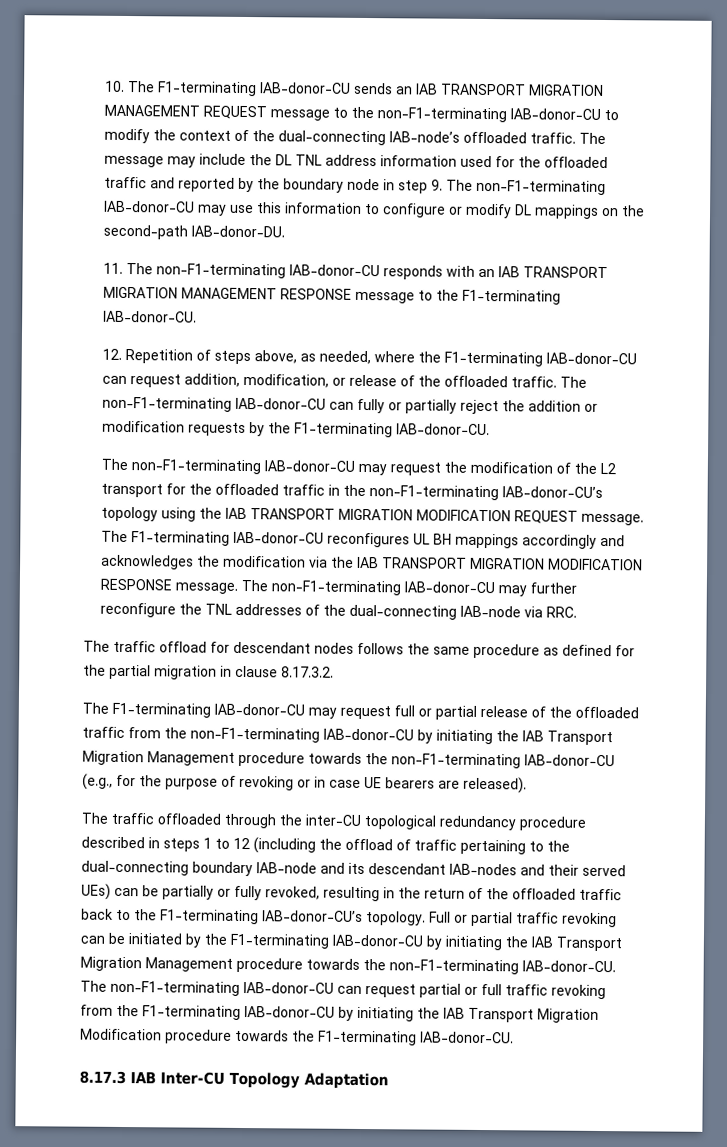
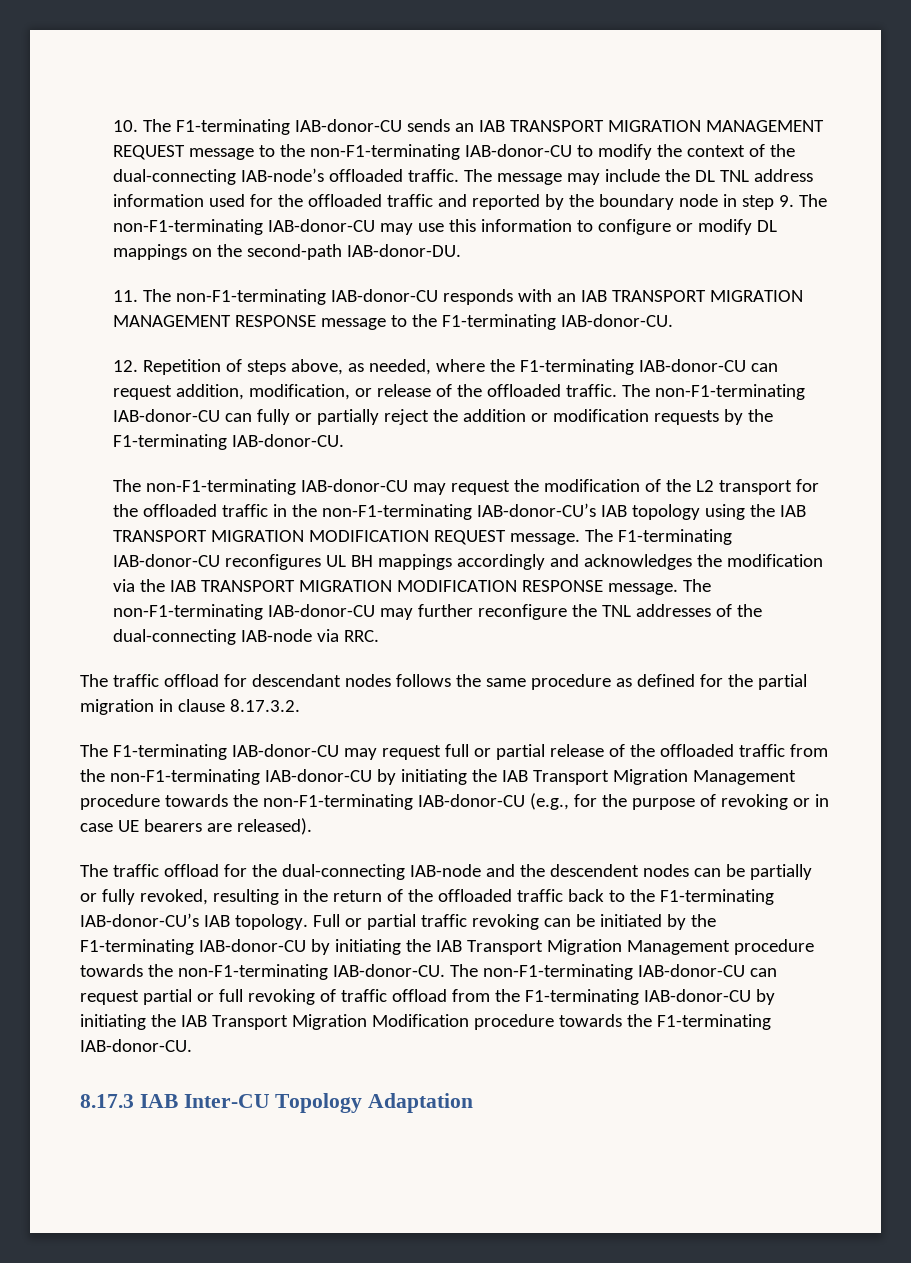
- The non-F1-terminating IAB-donor-CU may request the modification of the L2 transport for the offloaded traffic in the non-F1-terminating IAB-donor-CU’s topology using the IAB TRANSPORT MIGRATION MODIFICATION REQUEST message.
+ The non-F1-terminating IAB-donor-CU may request the modification of the L2 transport for the offloaded traffic in the non-F1-terminating IAB-donor-CU’s IAB topology using the IAB TRANSPORT MIGRATION MODIFICATION REQUEST message.
- The traffic offloaded through the inter-CU topological redundancy procedure described in steps 1 to 12 (including the offload of traffic pertaining to the dual-connecting boundary IAB-node and its descendant IAB-nodes and their served UEs) can be partially or fully revoked, resulting in the return of the offloaded traffic back to the F1-terminating IAB-donor-CU’s topology.
+ The traffic offload for the dual-connecting IAB-node and the descendent nodes can be partially or fully revoked, resulting in the return of the offloaded traffic back to the F1-terminating IAB-donor-CU’s IAB topology.
- The non-F1-terminating IAB-donor-CU can request partial or full traffic revoking from the F1-terminating IAB-donor-CU by initiating the IAB Transport Migration Modification procedure towards the F1-terminating IAB-donor-CU.
+ The non-F1-terminating IAB-donor-CU can request partial or full revoking of traffic offload from the F1-terminating IAB-donor-CU by initiating the IAB Transport Migration Modification procedure towards the F1-terminating IAB-donor-CU.

